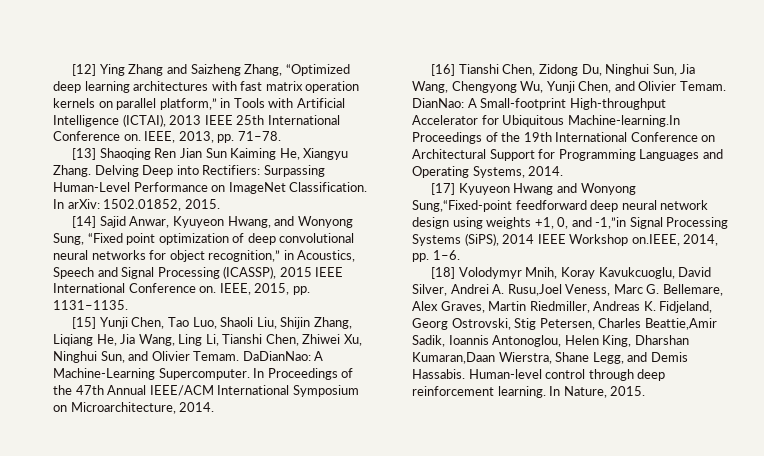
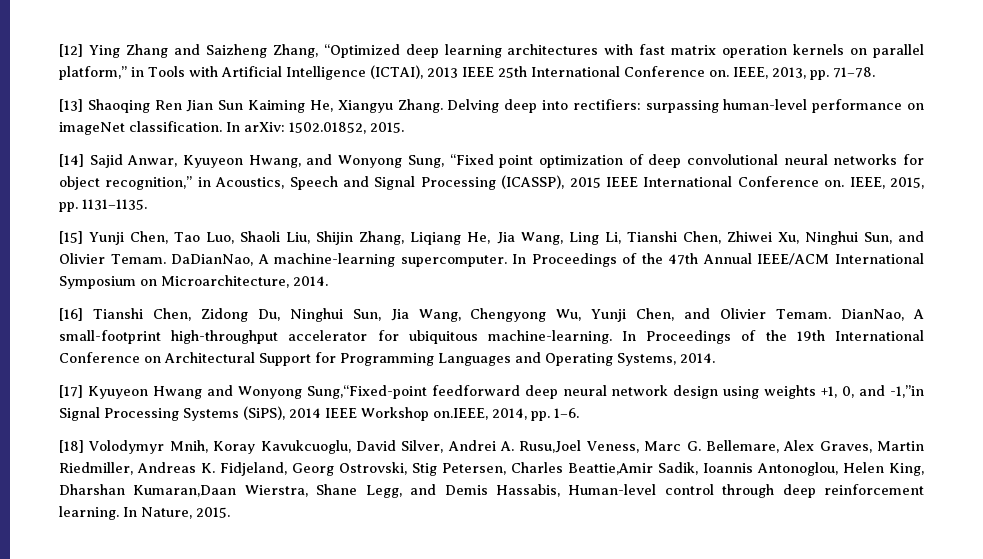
- Delving Deep into Rectifiers: Surpassing Human-Level Performance on ImageNet Classification.
+ Delving deep into rectifiers: surpassing human-level performance on imageNet classification.
- DaDianNao: A Machine-Learning Supercomputer.
+ DaDianNao, A machine-learning supercomputer.
- DianNao: A Small-footprint High-throughput Accelerator for Ubiquitous Machine-learning.In Proceedings of the 19th International Conference on Architectural Support for Programming Languages and Operating Systems, 2014.
+ DianNao, A small-footprint high-throughput accelerator for ubiquitous machine-learning. In Proceedings of the 19th International Conference on Architectural Support for Programming Languages and Operating Systems, 2014.
- [18] Volodymyr Mnih, Koray Kavukcuoglu, David Silver, Andrei A. Rusu,Joel Veness, Marc G. Bellemare, Alex Graves, Martin Riedmiller, Andreas K. Fidjeland, Georg Ostrovski, Stig Petersen, Charles Beattie,Amir Sadik, Ioannis Antonoglou, Helen King, Dharshan Kumaran,Daan Wierstra, Shane Legg, and Demis Hassabis. Human-level control through deep reinforcement learning.
+ [18] Volodymyr Mnih, Koray Kavukcuoglu, David Silver, Andrei A. Rusu,Joel Veness, Marc G. Bellemare, Alex Graves, Martin Riedmiller, Andreas K. Fidjeland, Georg Ostrovski, Stig Petersen, Charles Beattie,Amir Sadik, Ioannis Antonoglou, Helen King, Dharshan Kumaran,Daan Wierstra, Shane Legg, and Demis Hassabis, Human-level control through deep reinforcement learning.

